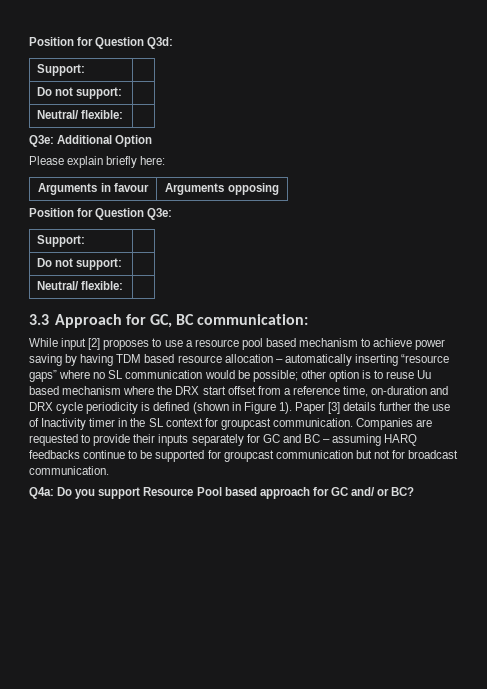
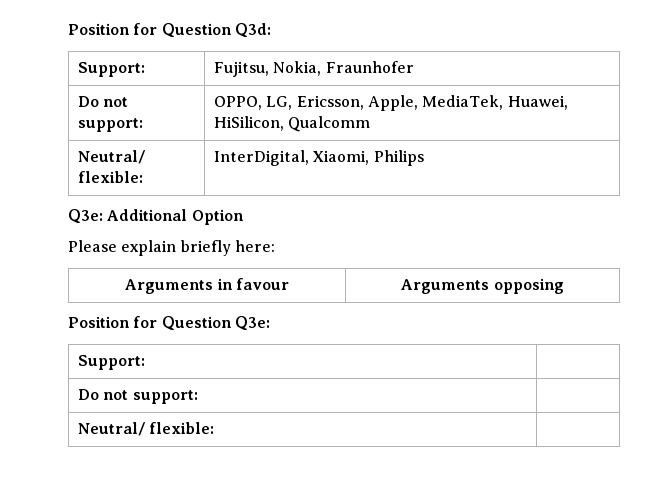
  Position for Question Q3d:
- Support: |
- Do not support: |
- Neutral/ flexible: |
+ Support: | Fujitsu, Nokia, Fraunhofer
+ Do not support: | OPPO, LG, Ericsson, Apple, MediaTek, Huawei, HiSilicon, Qualcomm
+ Neutral/ flexible: | InterDigital, Xiaomi, Philips
- 3.3 Approach for GC, BC communication:
- While input [2] proposes to use a resource pool based mechanism to achieve power saving by having TDM based resource allocation – automatically inserting “resource gaps” where no SL communication would be possible; other option is to reuse Uu based mechanism where the DRX start offset from a reference time, on-duration and DRX cycle periodicity is defined (shown in Figure 1). Paper [3] details further the use of Inactivity timer in the SL context for groupcast communication. Companies are requested to provide their inputs separately for GC and BC – assuming HARQ feedbacks continue to be supported for groupcast communication but not for broadcast communication.
- Q4a: Do you support Resource Pool based approach for GC and/ or BC?

